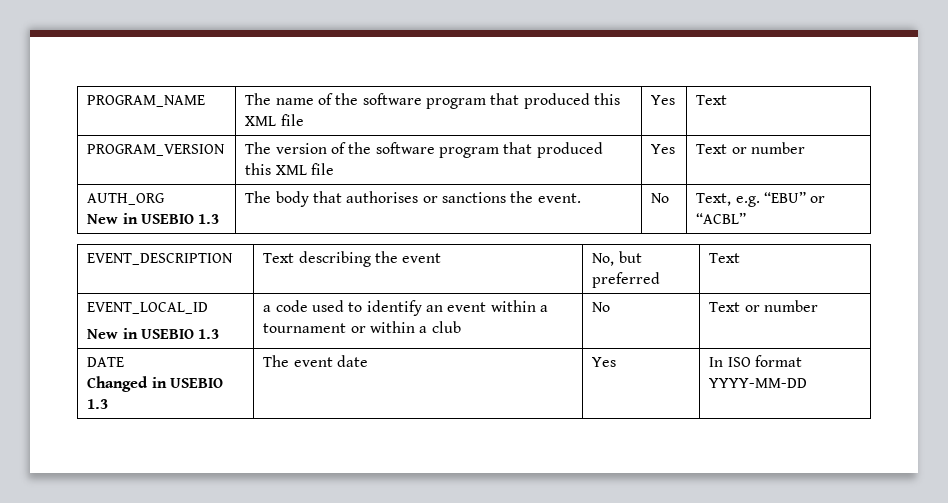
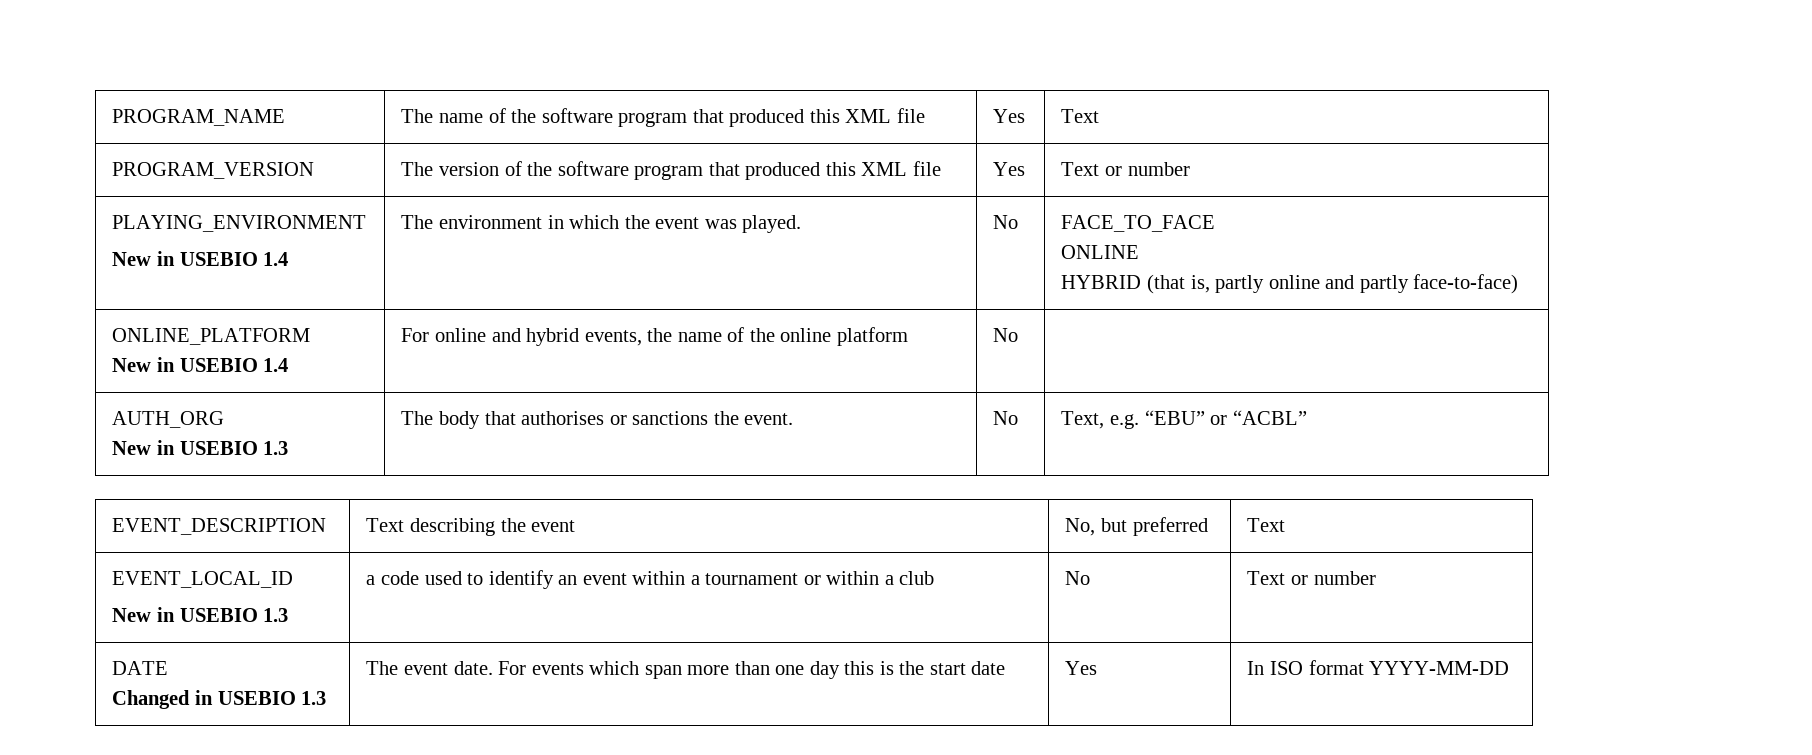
+ PLAYING_ENVIRONMENT
+ New in USEBIO 1.4 | The environment in which the event was played. | No | FACE_TO_FACE
+ ONLINE
+ HYBRID (that is, partly online and partly face-to-face)
+ ONLINE_PLATFORM
+ New in USEBIO 1.4 | For online and hybrid events, the name of the online platform | No |
  DATE
- Changed in USEBIO 1.3 | The event date | Yes | In ISO format YYYY-MM-DD
+ Changed in USEBIO 1.3 | The event date. For events which span more than one day this is the start date | Yes | In ISO format YYYY-MM-DD

